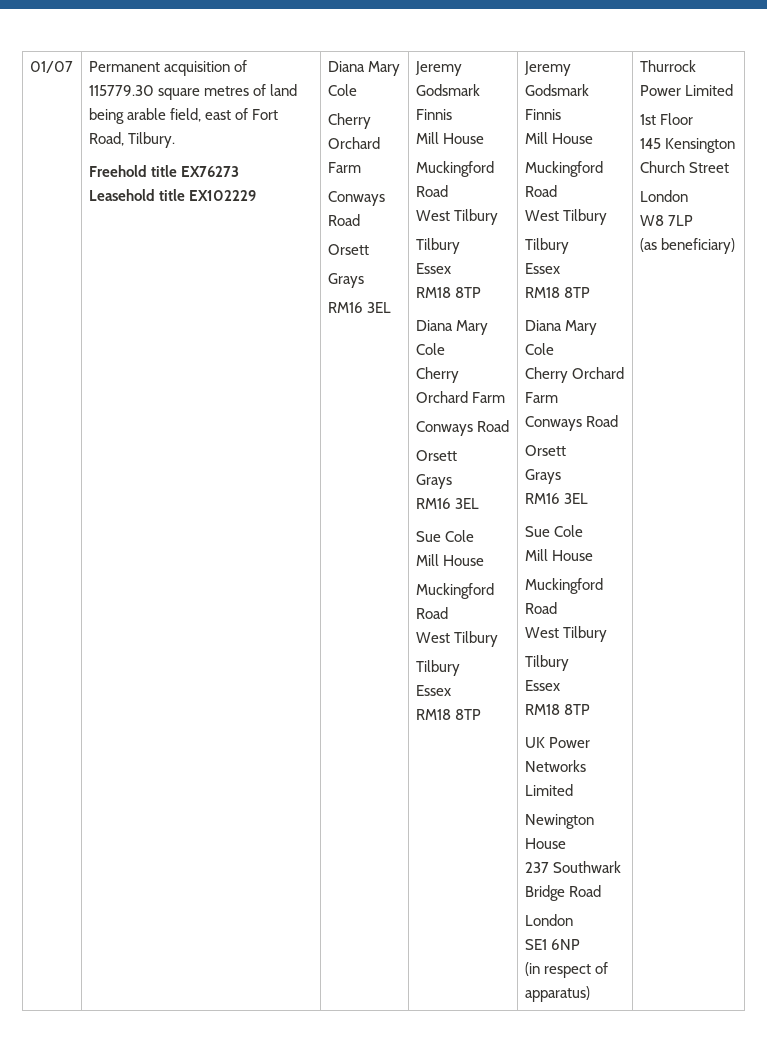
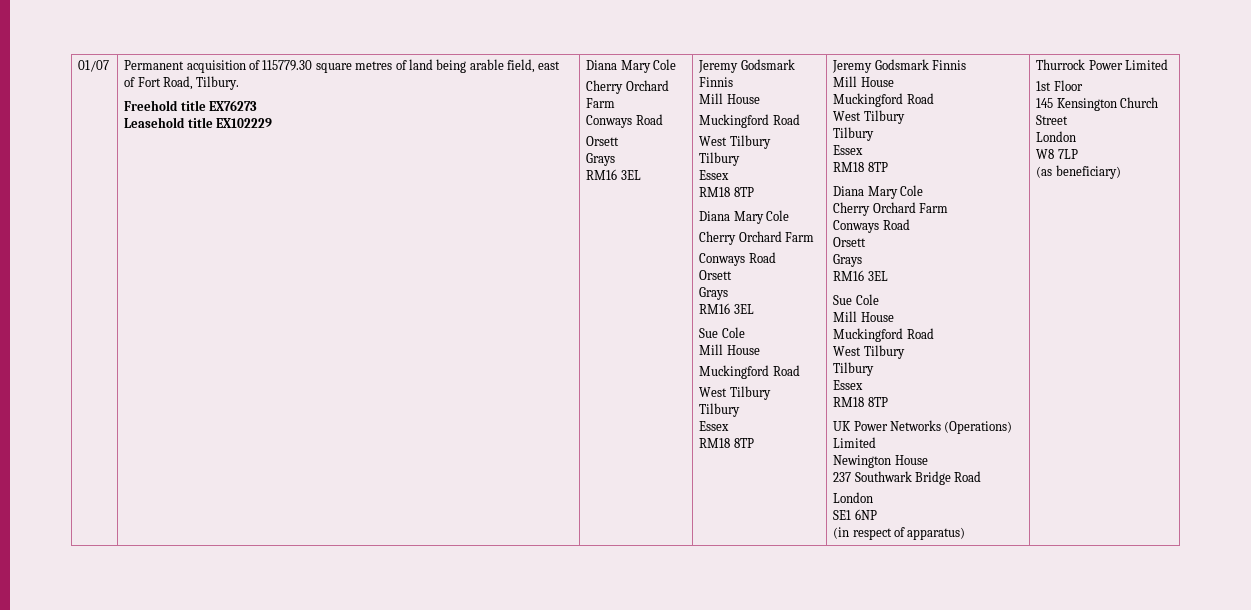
- UK Power Networks Limited
+ UK Power Networks (Operations) Limited

